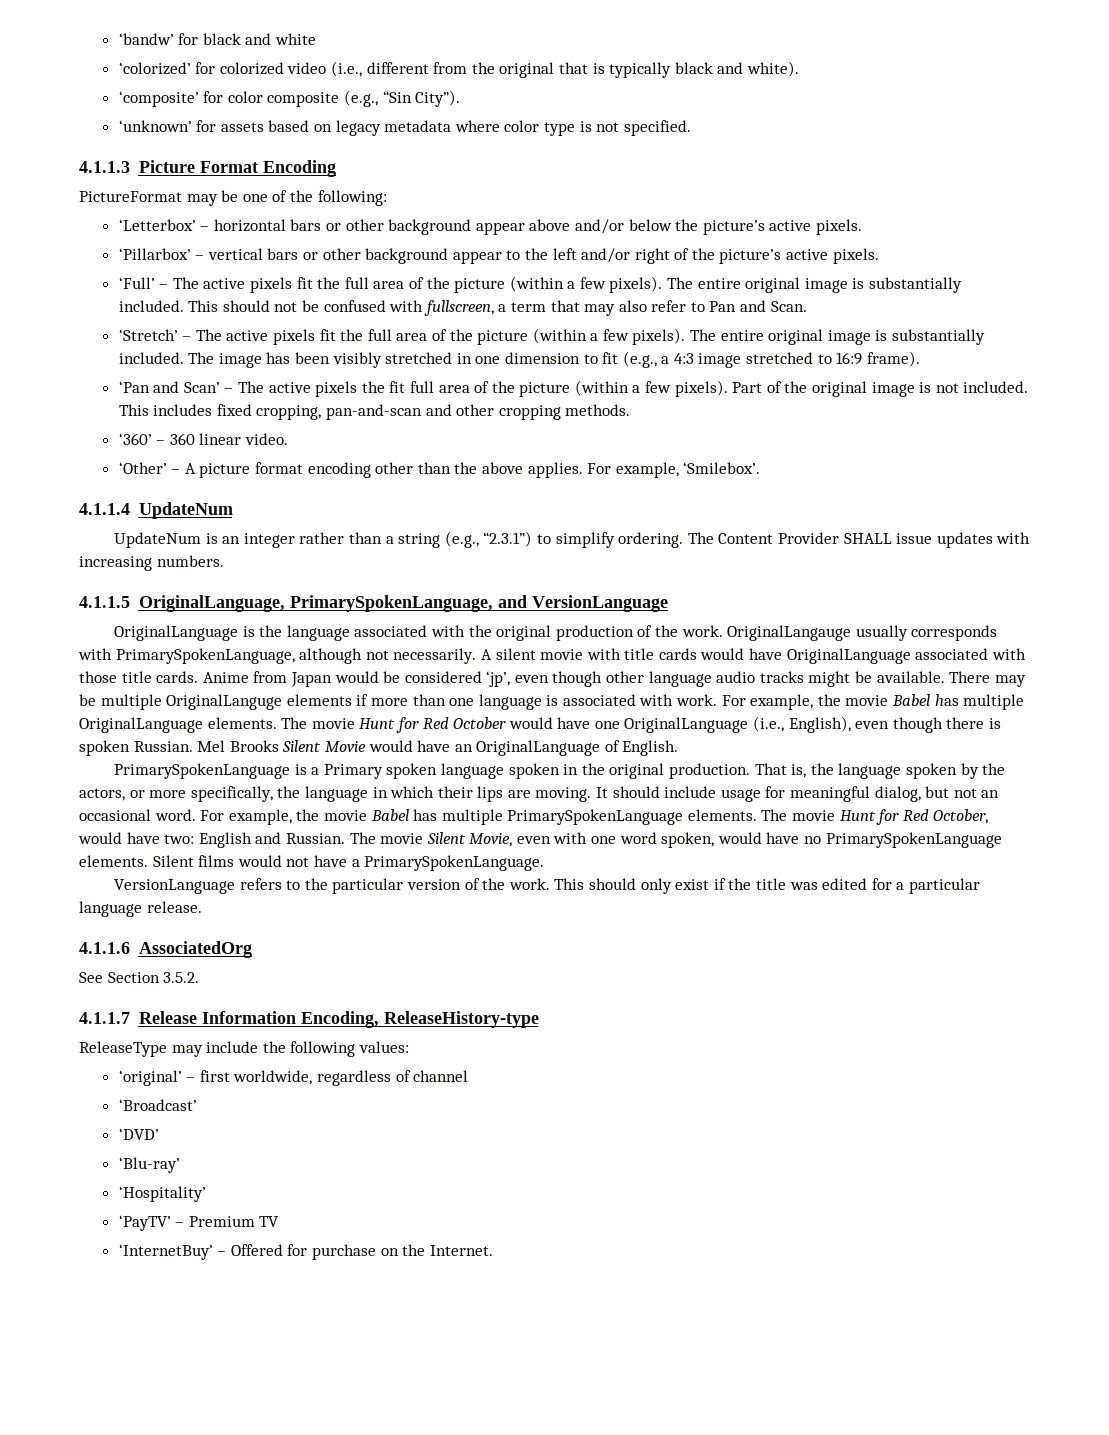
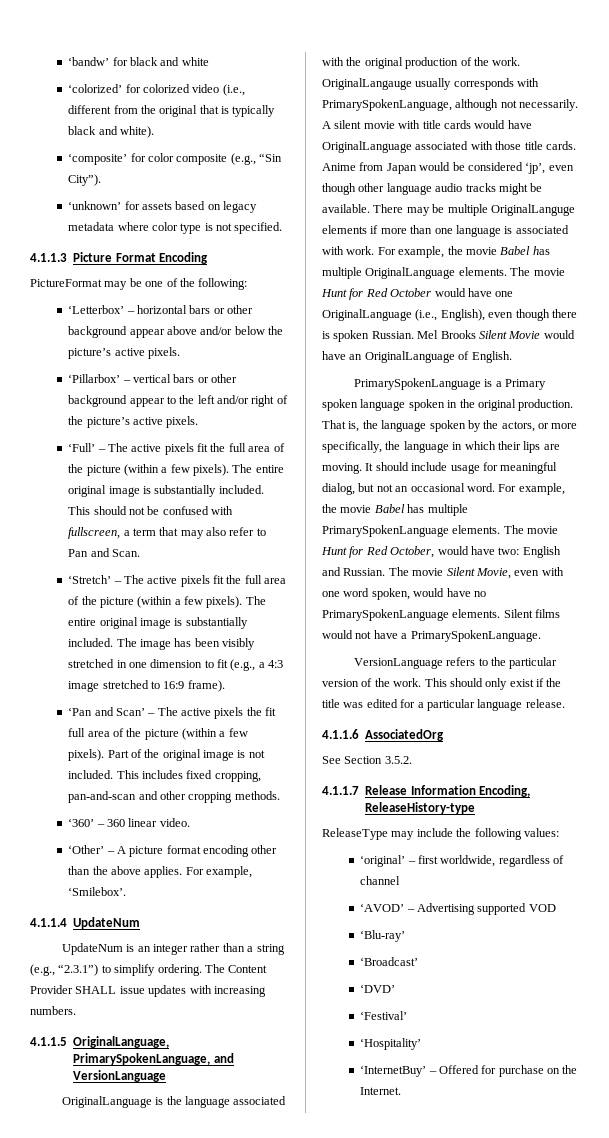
+ ‘AVOD’ – Advertising supported VOD
+ ‘Blu-ray’
- ‘Blu-ray’
+ ‘Festival’
- ‘PayTV’ – Premium TV

